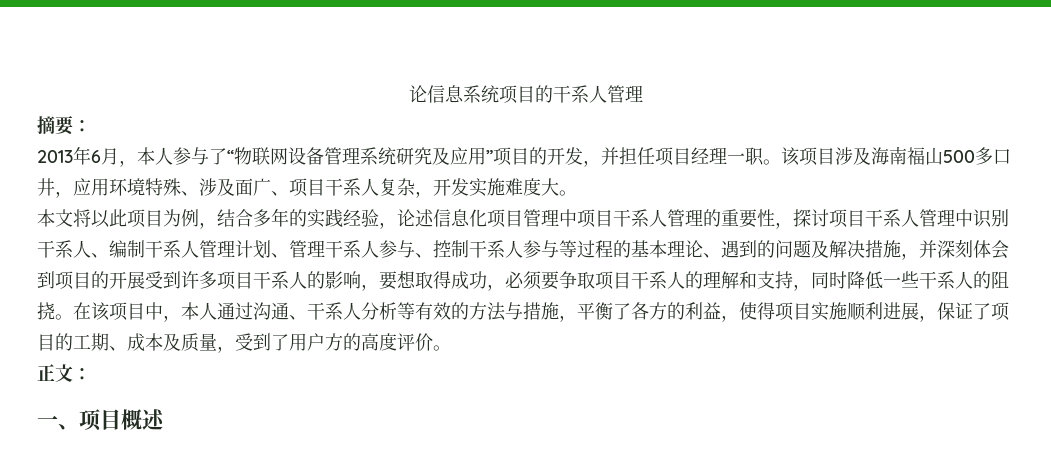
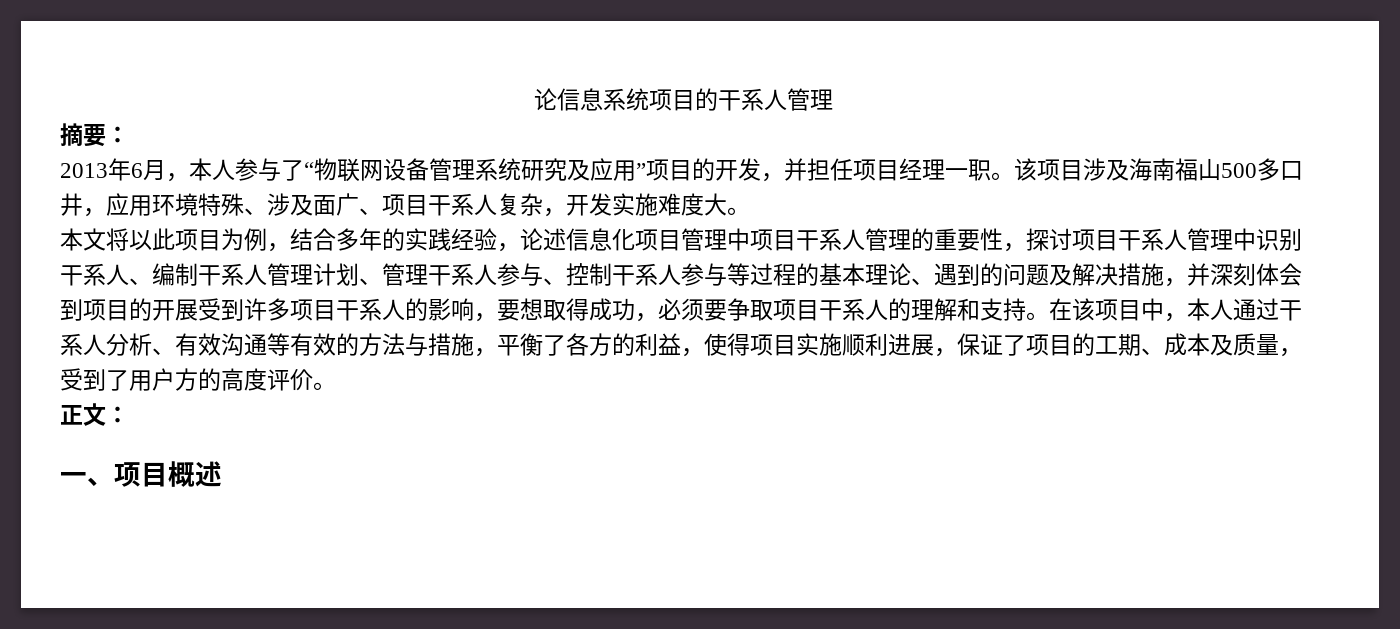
- 本文将以此项目为例，结合多年的实践经验，论述信息化项目管理中项目干系人管理的重要性，探讨项目干系人管理中识别干系人、编制干系人管理计划、管理干系人参与、控制干系人参与等过程的基本理论、遇到的问题及解决措施，并深刻体会到项目的开展受到许多项目干系人的影响，要想取得成功，必须要争取项目干系人的理解和支持，同时降低一些干系人的阻挠。
+ 本文将以此项目为例，结合多年的实践经验，论述信息化项目管理中项目干系人管理的重要性，探讨项目干系人管理中识别干系人、编制干系人管理计划、管理干系人参与、控制干系人参与等过程的基本理论、遇到的问题及解决措施，并深刻体会到项目的开展受到许多项目干系人的影响，要想取得成功，必须要争取项目干系人的理解和支持。
- 在该项目中，本人通过沟通、干系人分析等有效的方法与措施，平衡了各方的利益，使得项目实施顺利进展，保证了项目的工期、成本及质量，受到了用户方的高度评价。
+ 在该项目中，本人通过干系人分析、有效沟通等有效的方法与措施，平衡了各方的利益，使得项目实施顺利进展，保证了项目的工期、成本及质量，受到了用户方的高度评价。

